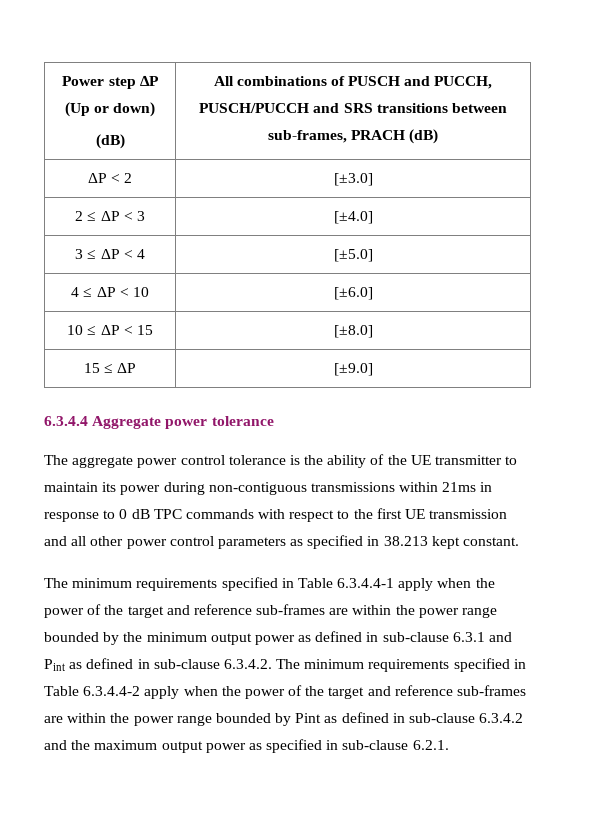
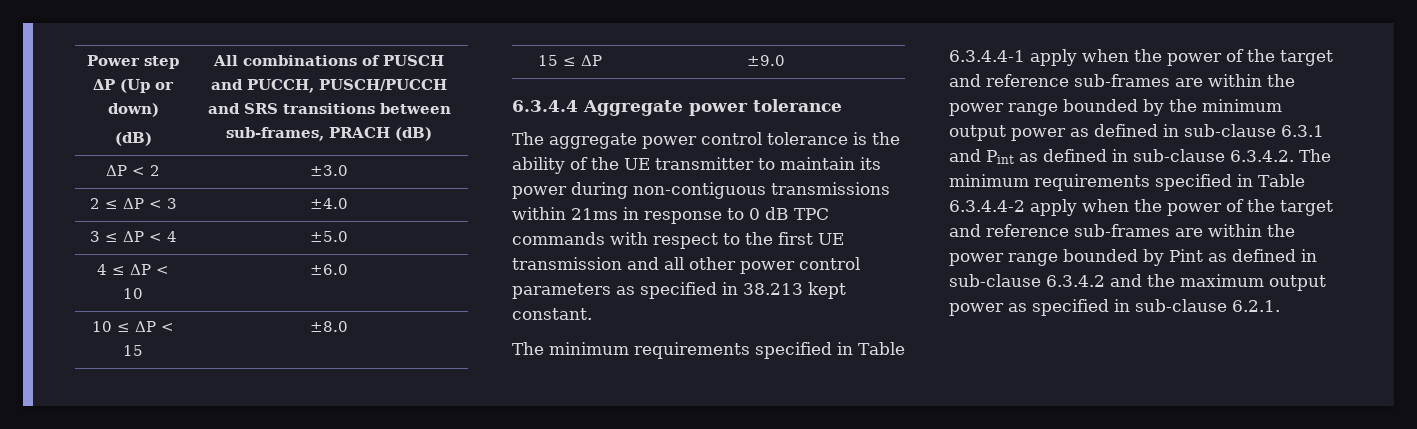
- ΔP < 2 | [±3.0]
+ ΔP < 2 | ±3.0
- 2 ≤ ΔP < 3 | [±4.0]
+ 2 ≤ ΔP < 3 | ±4.0
- 3 ≤ ΔP < 4 | [±5.0]
+ 3 ≤ ΔP < 4 | ±5.0
- 4 ≤ ΔP < 10 | [±6.0]
+ 4 ≤ ΔP < 10 | ±6.0
- 10 ≤ ΔP < 15 | [±8.0]
+ 10 ≤ ΔP < 15 | ±8.0
- 15 ≤ ΔP | [±9.0]
+ 15 ≤ ΔP | ±9.0

